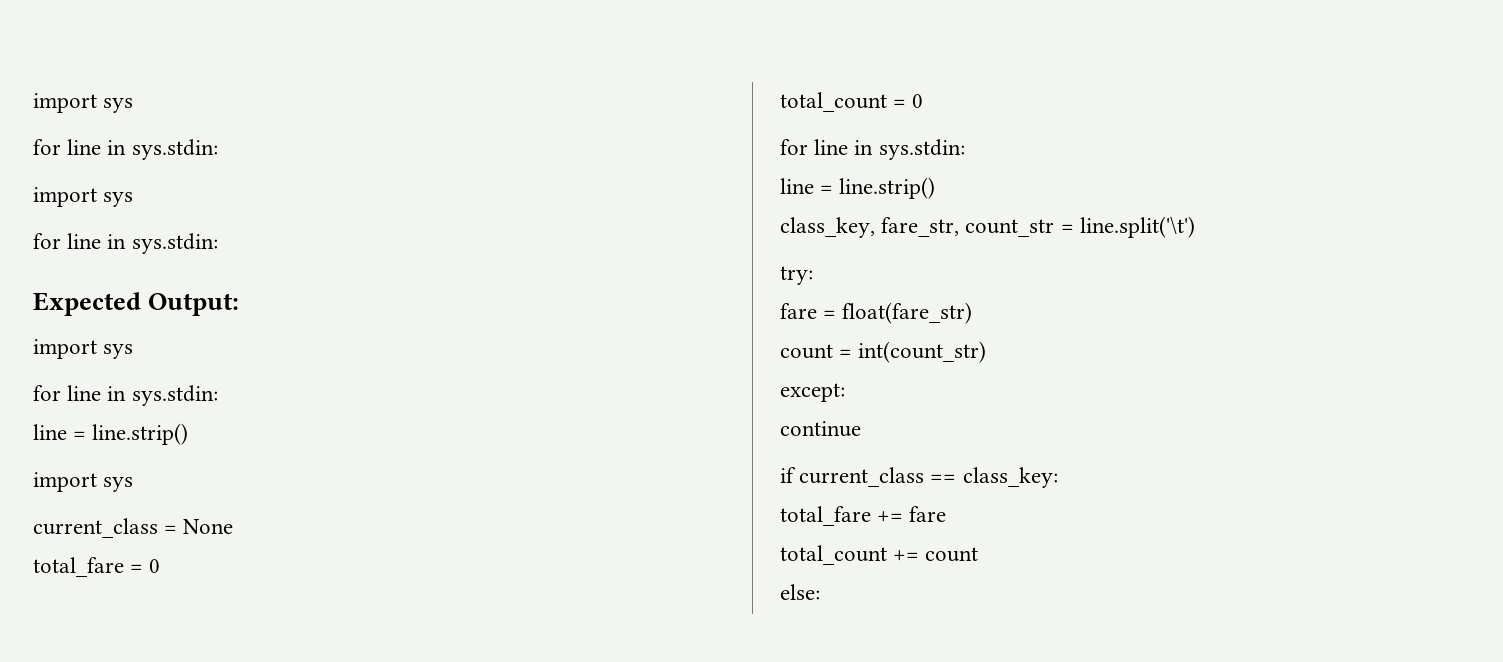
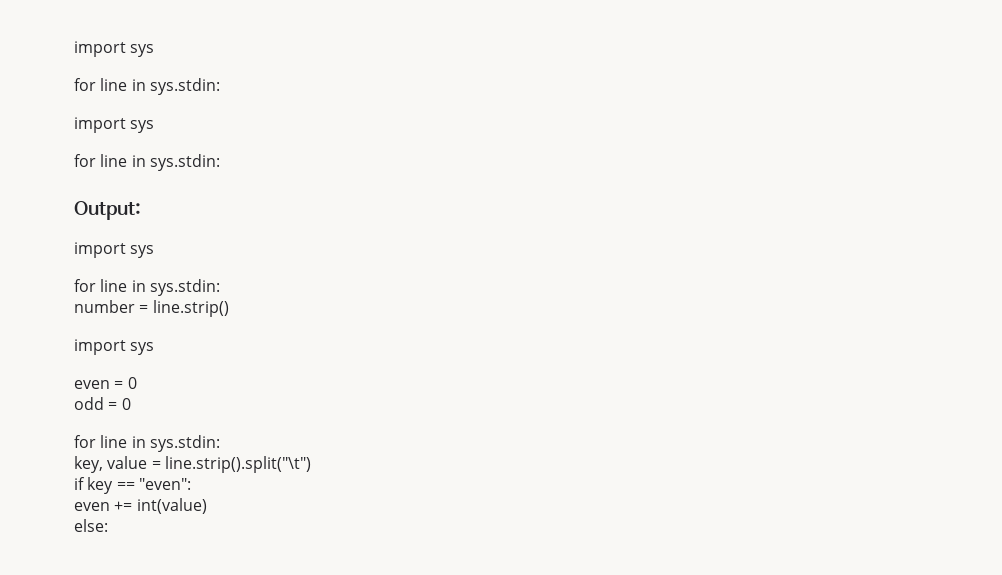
- Expected Output:
+ Output:
  import sys
  for line in sys.stdin:
- line = line.strip()
+ number = line.strip()
- current_class = None
- total_fare = 0
- total_count = 0
+ even = 0
+ odd = 0
  for line in sys.stdin:
- line = line.strip()
- class_key, fare_str, count_str = line.split('\t')
- try:
- fare = float(fare_str)
- count = int(count_str)
- except:
- continue
- if current_class == class_key:
- total_fare += fare
- total_count += count
+ key, value = line.strip().split("\t")
+ if key == "even":
+ even += int(value)

